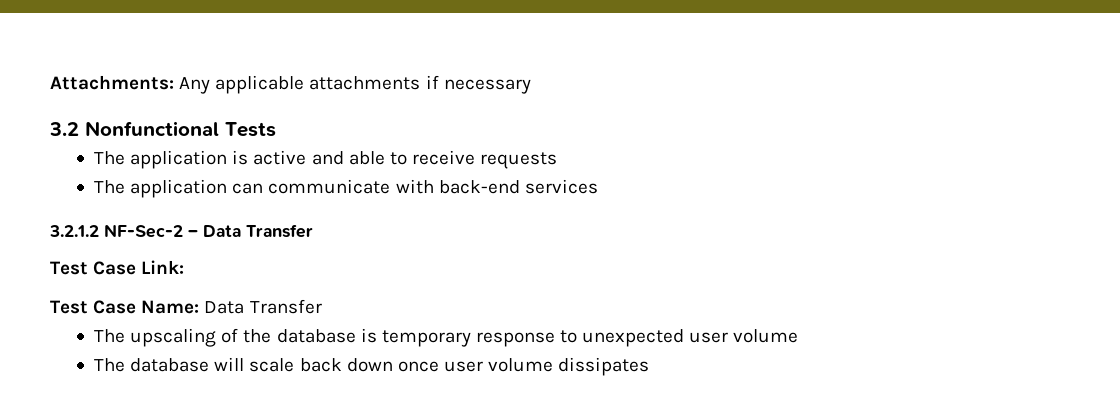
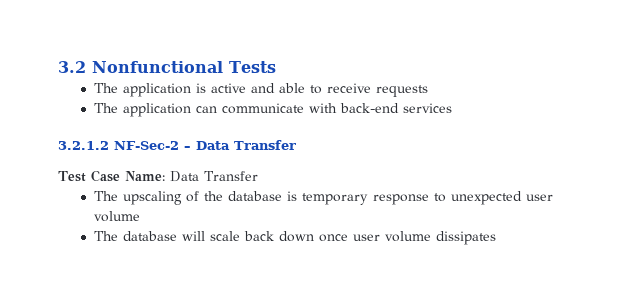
- Attachments: Any applicable attachments if necessary
- Test Case Link:

